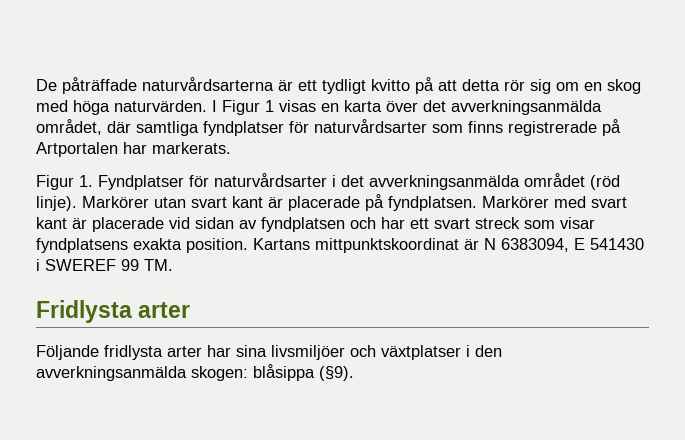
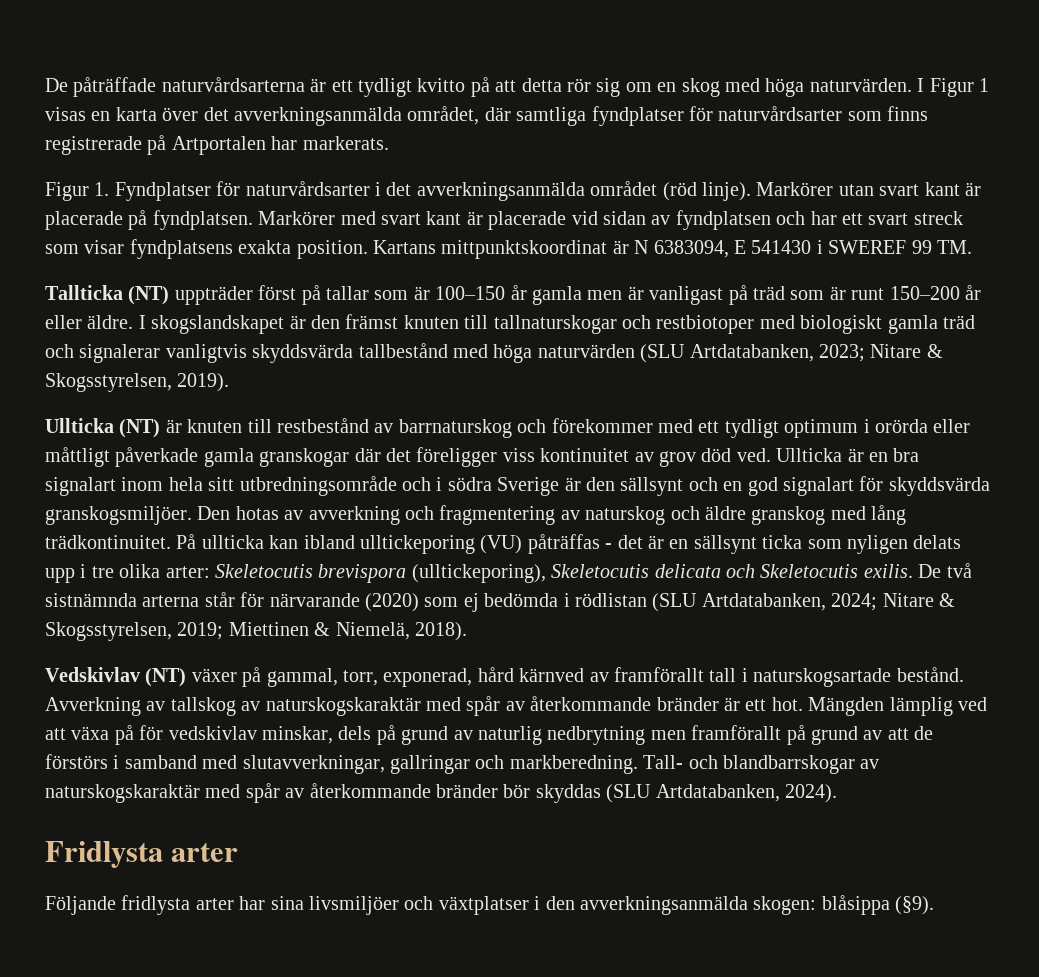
+ Tallticka (NT) uppträder först på tallar som är 100–150 år gamla men är vanligast på träd som är runt 150–200 år eller äldre. I skogslandskapet är den främst knuten till tallnaturskogar och restbiotoper med biologiskt gamla träd och signalerar vanligtvis skyddsvärda tallbestånd med höga naturvärden (SLU Artdatabanken, 2023; Nitare & Skogsstyrelsen, 2019).
+ Ullticka (NT) är knuten till restbestånd av barrnaturskog och förekommer med ett tydligt optimum i orörda eller måttligt påverkade gamla granskogar där det föreligger viss kontinuitet av grov död ved. Ullticka är en bra signalart inom hela sitt utbredningsområde och i södra Sverige är den sällsynt och en god signalart för skyddsvärda granskogsmiljöer. Den hotas av avverkning och fragmentering av naturskog och äldre granskog med lång trädkontinuitet. På ullticka kan ibland ulltickeporing (VU) påträffas - det är en sällsynt ticka som nyligen delats upp i tre olika arter: Skeletocutis brevispora (ulltickeporing), Skeletocutis delicata och Skeletocutis exilis. De två sistnämnda arterna står för närvarande (2020) som ej bedömda i rödlistan (SLU Artdatabanken, 2024; Nitare & Skogsstyrelsen, 2019; Miettinen & Niemelä, 2018).
+ Vedskivlav (NT) växer på gammal, torr, exponerad, hård kärnved av framförallt tall i naturskogsartade bestånd. Avverkning av tallskog av naturskogskaraktär med spår av återkommande bränder är ett hot. Mängden lämplig ved att växa på för vedskivlav minskar, dels på grund av naturlig nedbrytning men framförallt på grund av att de förstörs i samband med slutavverkningar, gallringar och markberedning. Tall- och blandbarrskogar av naturskogskaraktär med spår av återkommande bränder bör skyddas (SLU Artdatabanken, 2024).

